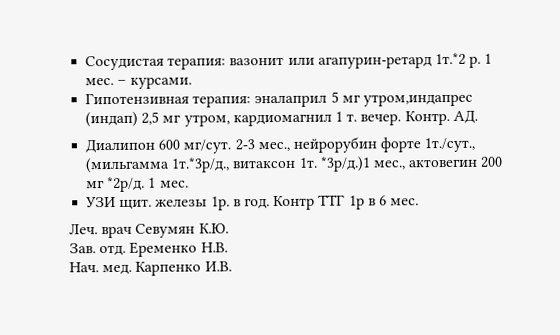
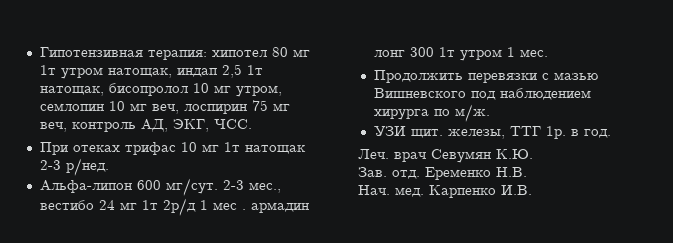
- Сосудистая терапия: вазонит или агапурин-ретард 1т.*2 р. 1 мес. – курсами.
- Гипотензивная терапия: эналаприл 5 мг утром,индапрес (индап) 2,5 мг утром, кардиомагнил 1 т. вечер. Контр. АД.
- Диалипон 600 мг/сут. 2-3 мес., нейрорубин форте 1т./сут., (мильгамма 1т.*3р/д., витаксон 1т. *3р/д.)1 мес., актовегин 200 мг *2р/д. 1 мес.
+ Гипотензивная терапия: хипотел 80 мг 1т утром натощак, индап 2,5 1т натощак, бисопролол 10 мг утром, семлопин 10 мг веч, лоспирин 75 мг веч, контроль АД, ЭКГ, ЧСС.
+ При отеках трифас 10 мг 1т натощак 2-3 р/нед.
+ Альфа-липон 600 мг/сут. 2-3 мес., вестибо 24 мг 1т 2р/д 1 мес . армадин лонг 300 1т утром 1 мес.
+ Продолжить перевязки с мазью Вишневского под наблюдением хирурга по м/ж.
- УЗИ щит. железы 1р. в год. Контр ТТГ 1р в 6 мес.
+ УЗИ щит. железы, ТТГ 1р. в год.

